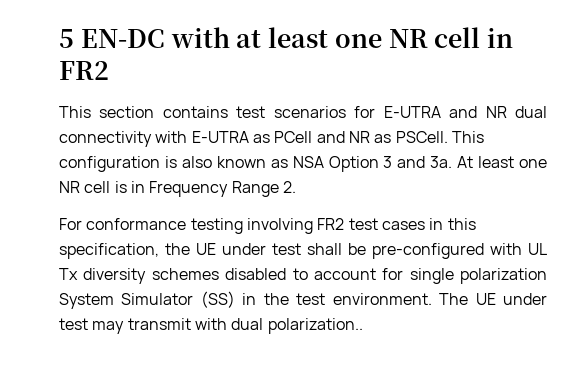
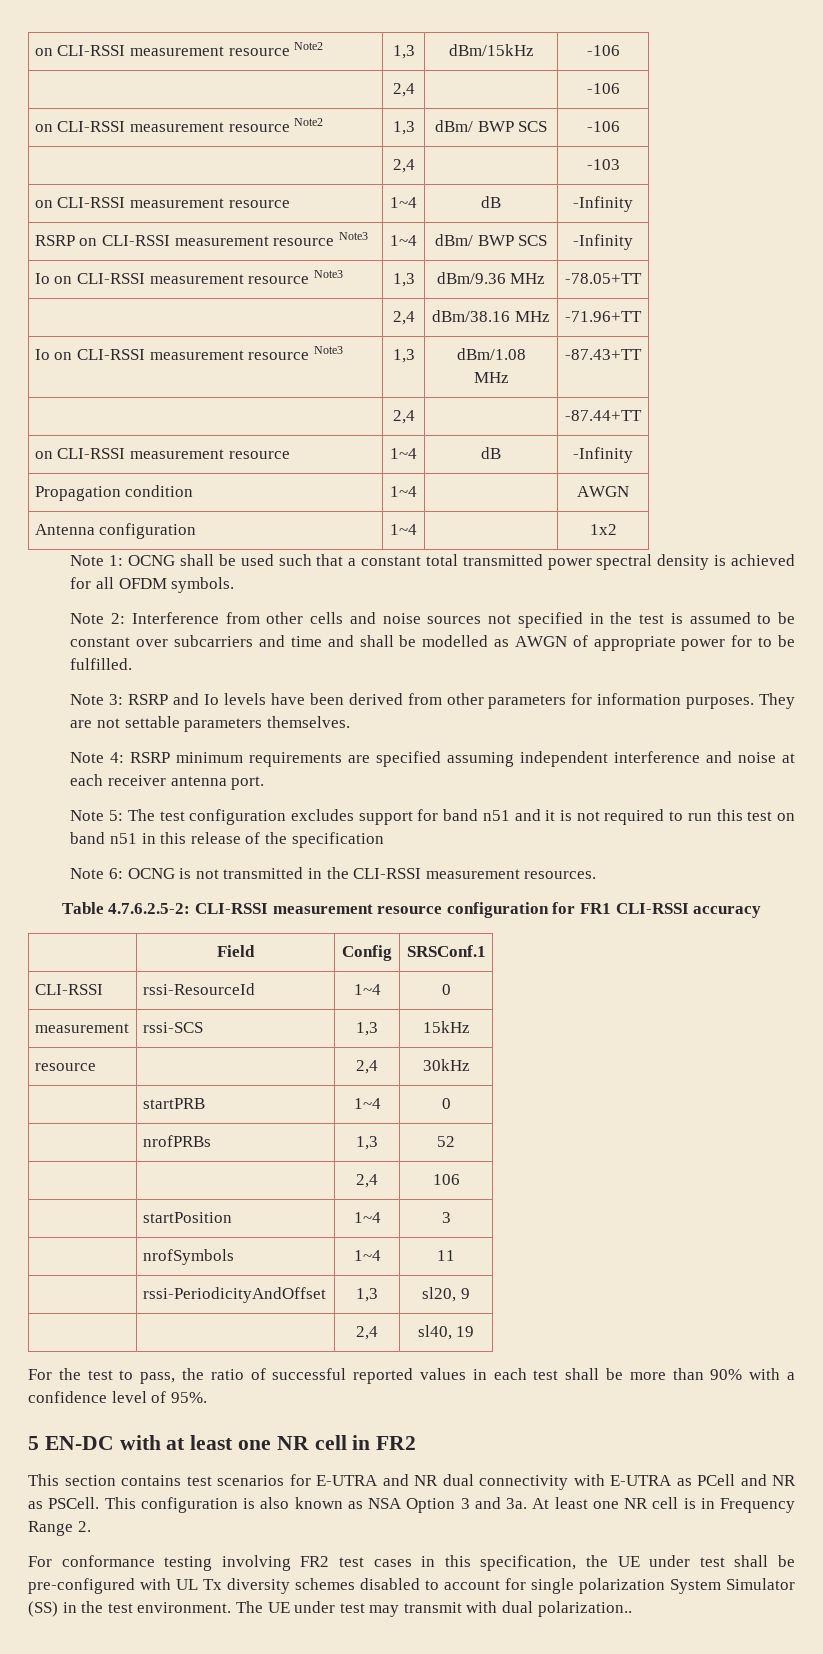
+ on CLI-RSSI measurement resource Note2 | 1,3 | dBm/15kHz | -106
+ | 2,4 | | -106
+ on CLI-RSSI measurement resource Note2 | 1,3 | dBm/ BWP SCS | -106
+ | 2,4 | | -103
+ on CLI-RSSI measurement resource | 1~4 | dB | -Infinity
+ RSRP on CLI-RSSI measurement resource Note3 | 1~4 | dBm/ BWP SCS | -Infinity
+ Io on CLI-RSSI measurement resource Note3 | 1,3 | dBm/9.36 MHz | -78.05+TT
+ | 2,4 | dBm/38.16 MHz | -71.96+TT
+ Io on CLI-RSSI measurement resource Note3 | 1,3 | dBm/1.08
+ MHz | -87.43+TT
+ | 2,4 | | -87.44+TT
+ on CLI-RSSI measurement resource | 1~4 | dB | -Infinity
+ Propagation condition | 1~4 | | AWGN
+ Antenna configuration | 1~4 | | 1x2
+ Note 1: OCNG shall be used such that a constant total transmitted power spectral density is achieved for all OFDM symbols.
+ Note 2: Interference from other cells and noise sources not specified in the test is assumed to be constant over subcarriers and time and shall be modelled as AWGN of appropriate power for to be fulfilled.
+ Note 3: RSRP and Io levels have been derived from other parameters for information purposes. They are not settable parameters themselves.
+ Note 4: RSRP minimum requirements are specified assuming independent interference and noise at each receiver antenna port.
+ Note 5: The test configuration excludes support for band n51 and it is not required to run this test on band n51 in this release of the specification
+ Note 6: OCNG is not transmitted in the CLI-RSSI measurement resources.
+ Table 4.7.6.2.5-2: CLI-RSSI measurement resource configuration for FR1 CLI-RSSI accuracy
+ | Field | Config | SRSConf.1
+ CLI-RSSI | rssi-ResourceId | 1~4 | 0
+ measurement | rssi-SCS | 1,3 | 15kHz
+ resource | | 2,4 | 30kHz
+ | startPRB | 1~4 | 0
+ | nrofPRBs | 1,3 | 52
+ | | 2,4 | 106
+ | startPosition | 1~4 | 3
+ | nrofSymbols | 1~4 | 11
+ | rssi-PeriodicityAndOffset | 1,3 | sl20, 9
+ | | 2,4 | sl40, 19
+ For the test to pass, the ratio of successful reported values in each test shall be more than 90% with a confidence level of 95%.

